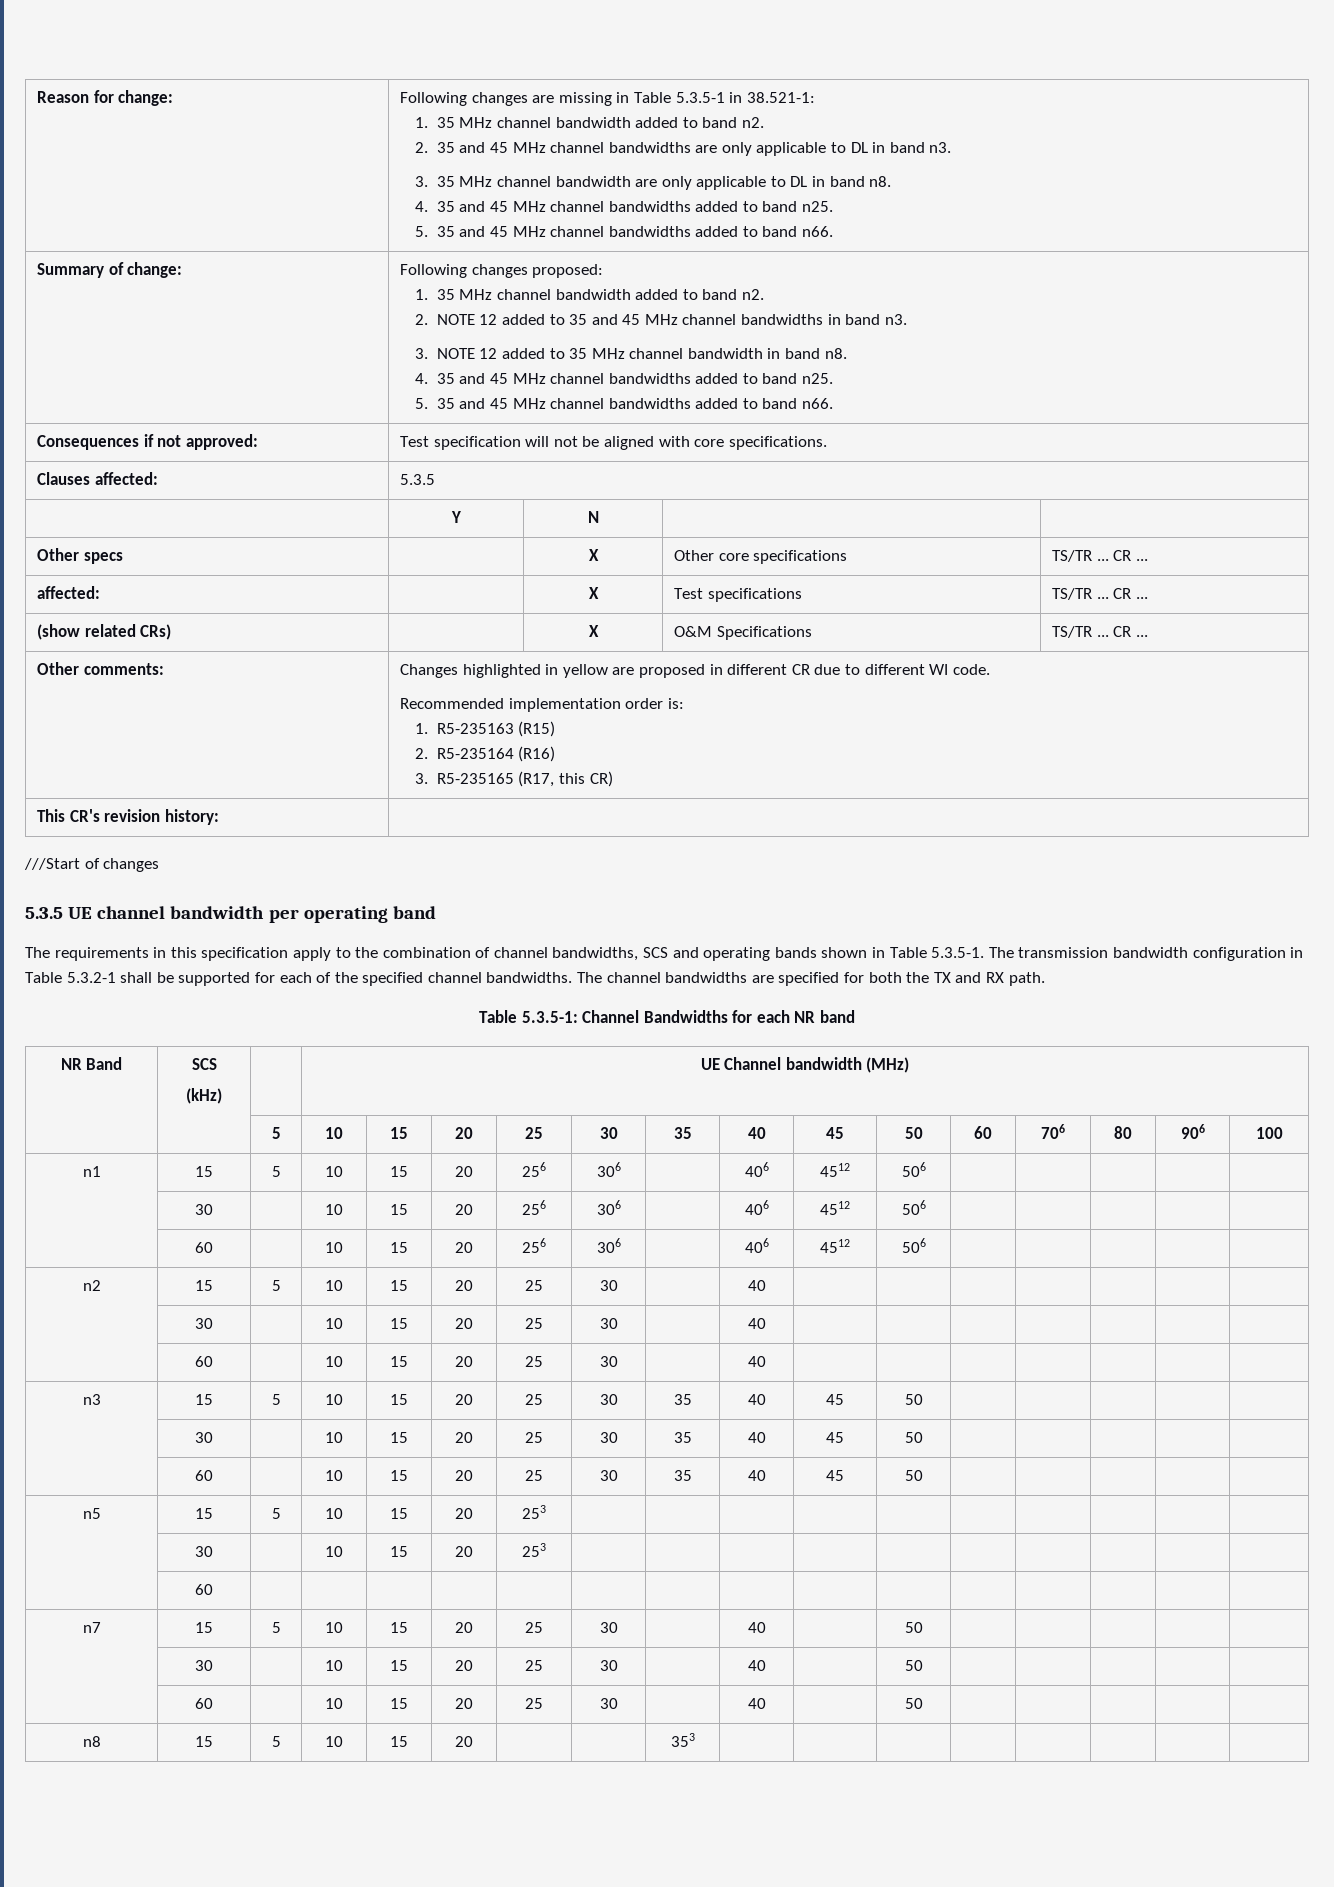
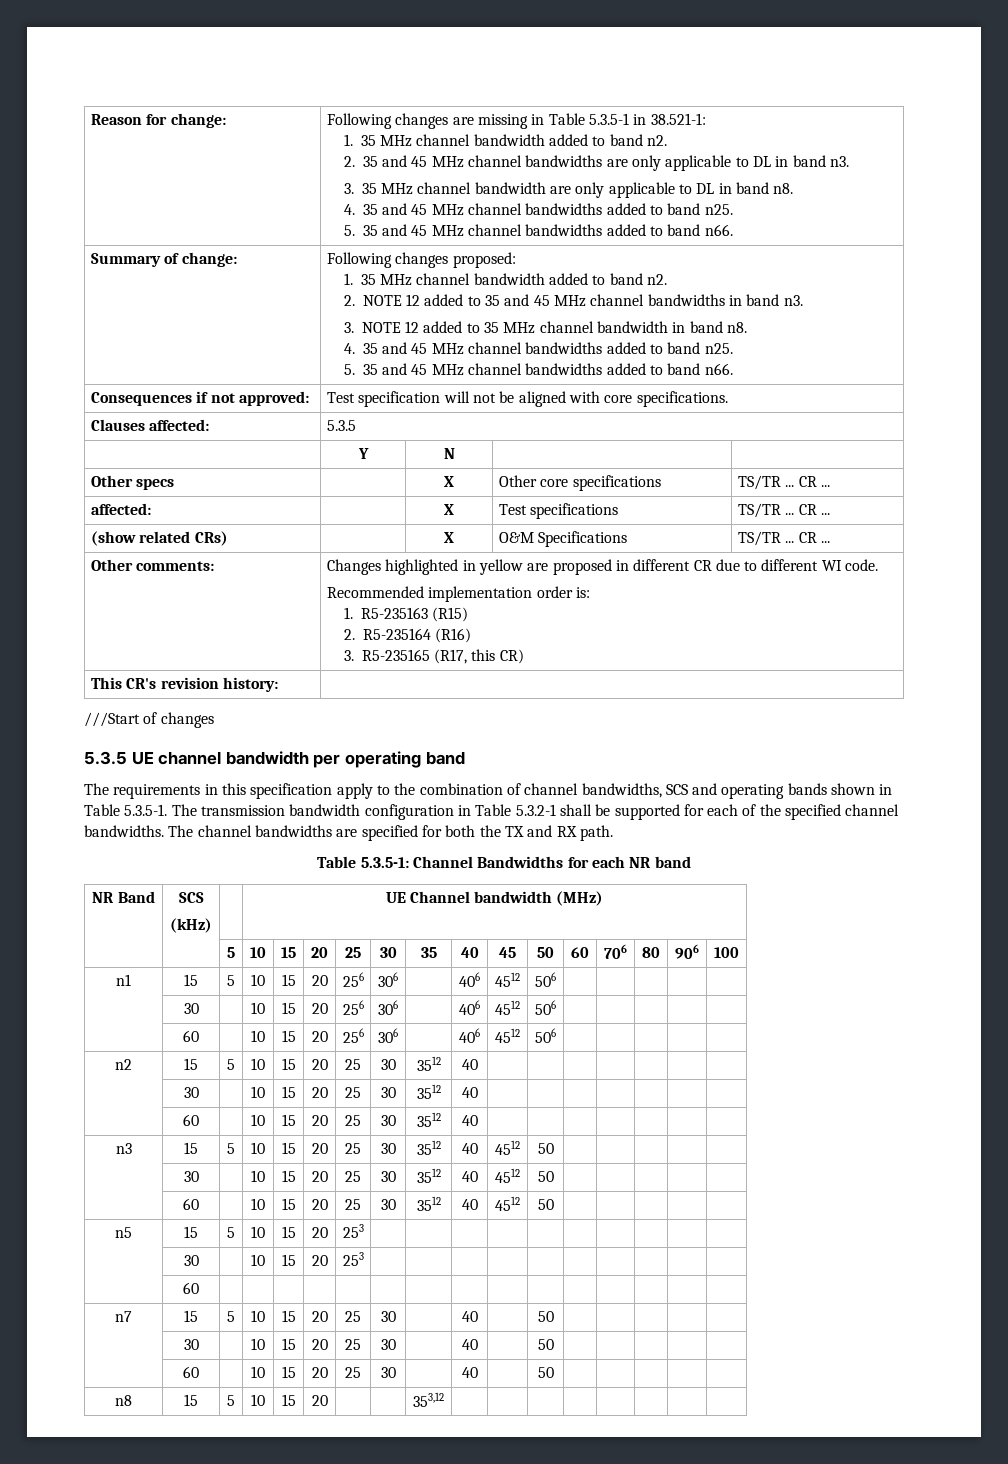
- n2 | 15 | 5 | 10 | 15 | 20 | 25 | 30 | | 40 | | | | | | |
+ n2 | 15 | 5 | 10 | 15 | 20 | 25 | 30 | 3512 | 40 | | | | | | |
- | 30 | | 10 | 15 | 20 | 25 | 30 | | 40 | | | | | | |
+ | 30 | | 10 | 15 | 20 | 25 | 30 | 3512 | 40 | | | | | | |
- | 60 | | 10 | 15 | 20 | 25 | 30 | | 40 | | | | | | |
+ | 60 | | 10 | 15 | 20 | 25 | 30 | 3512 | 40 | | | | | | |
- n3 | 15 | 5 | 10 | 15 | 20 | 25 | 30 | 35 | 40 | 45 | 50 | | | | |
- | 30 | | 10 | 15 | 20 | 25 | 30 | 35 | 40 | 45 | 50 | | | | |
- | 60 | | 10 | 15 | 20 | 25 | 30 | 35 | 40 | 45 | 50 | | | | |
+ n3 | 15 | 5 | 10 | 15 | 20 | 25 | 30 | 3512 | 40 | 4512 | 50 | | | | |
+ | 30 | | 10 | 15 | 20 | 25 | 30 | 3512 | 40 | 4512 | 50 | | | | |
+ | 60 | | 10 | 15 | 20 | 25 | 30 | 3512 | 40 | 4512 | 50 | | | | |
- n8 | 15 | 5 | 10 | 15 | 20 | | | 353 | | | | | | | |
+ n8 | 15 | 5 | 10 | 15 | 20 | | | 353,12 | | | | | | | |

